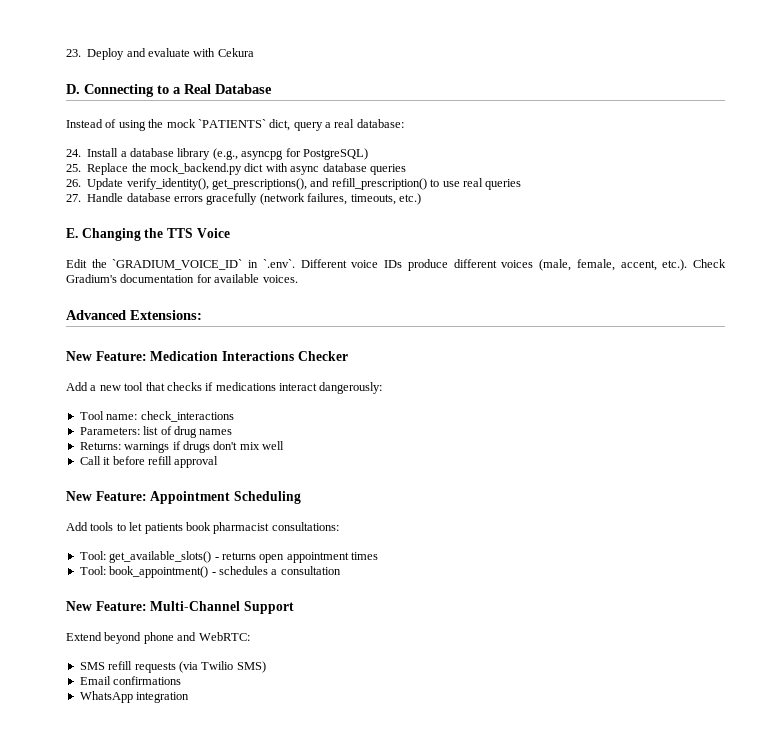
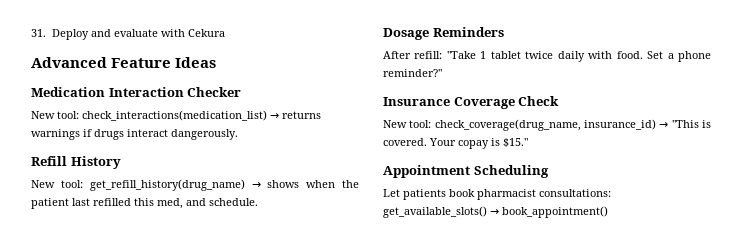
- 23. Deploy and evaluate with Cekura
+ 31. Deploy and evaluate with Cekura
- D. Connecting to a Real Database
- Instead of using the mock `PATIENTS` dict, query a real database:
- 24. Install a database library (e.g., asyncpg for PostgreSQL)
- 25. Replace the mock_backend.py dict with async database queries
- 26. Update verify_identity(), get_prescriptions(), and refill_prescription() to use real queries
- 27. Handle database errors gracefully (network failures, timeouts, etc.)
- E. Changing the TTS Voice
- Edit the `GRADIUM_VOICE_ID` in `.env`. Different voice IDs produce different voices (male, female, accent, etc.). Check Gradium's documentation for available voices.
- Advanced Extensions:
- New Feature: Medication Interactions Checker
- Add a new tool that checks if medications interact dangerously:
- Tool name: check_interactions
- Parameters: list of drug names
- Returns: warnings if drugs don't mix well
- Call it before refill approval
- New Feature: Appointment Scheduling
- Add tools to let patients book pharmacist consultations:
- Tool: get_available_slots() - returns open appointment times
- Tool: book_appointment() - schedules a consultation
- New Feature: Multi-Channel Support
- Extend beyond phone and WebRTC:
- SMS refill requests (via Twilio SMS)
- Email confirmations
- WhatsApp integration
+ Advanced Feature Ideas
+ Medication Interaction Checker
+ New tool: check_interactions(medication_list) → returns warnings if drugs interact dangerously.
+ Refill History
+ New tool: get_refill_history(drug_name) → shows when the patient last refilled this med, and schedule.
+ Dosage Reminders
+ After refill: "Take 1 tablet twice daily with food. Set a phone reminder?"
+ Insurance Coverage Check
+ New tool: check_coverage(drug_name, insurance_id) → "This is covered. Your copay is $15."
+ Appointment Scheduling
+ Let patients book pharmacist consultations: get_available_slots() → book_appointment()

